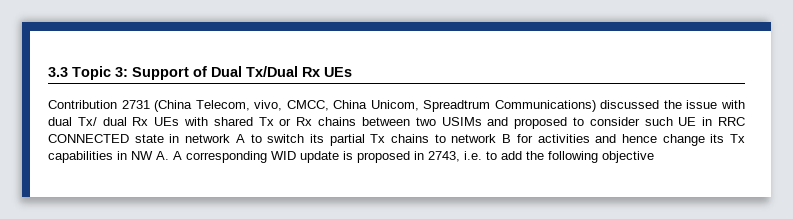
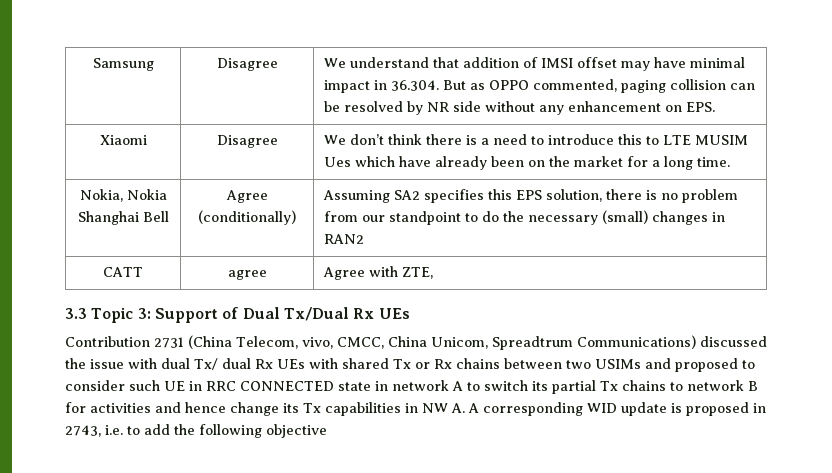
+ Samsung | Disagree | We understand that addition of IMSI offset may have minimal impact in 36.304. But as OPPO commented, paging collision can be resolved by NR side without any enhancement on EPS.
+ Xiaomi | Disagree | We don’t think there is a need to introduce this to LTE MUSIM Ues which have already been on the market for a long time.
+ Nokia, Nokia Shanghai Bell | Agree (conditionally) | Assuming SA2 specifies this EPS solution, there is no problem from our standpoint to do the necessary (small) changes in RAN2
+ CATT | agree | Agree with ZTE,

